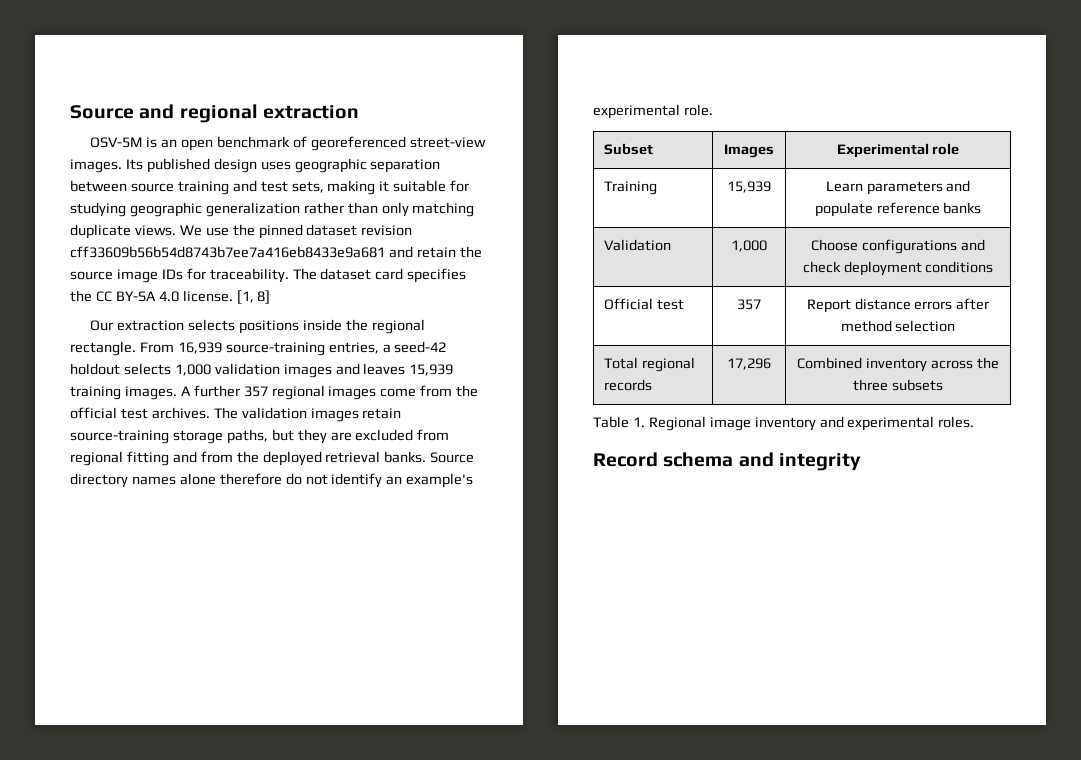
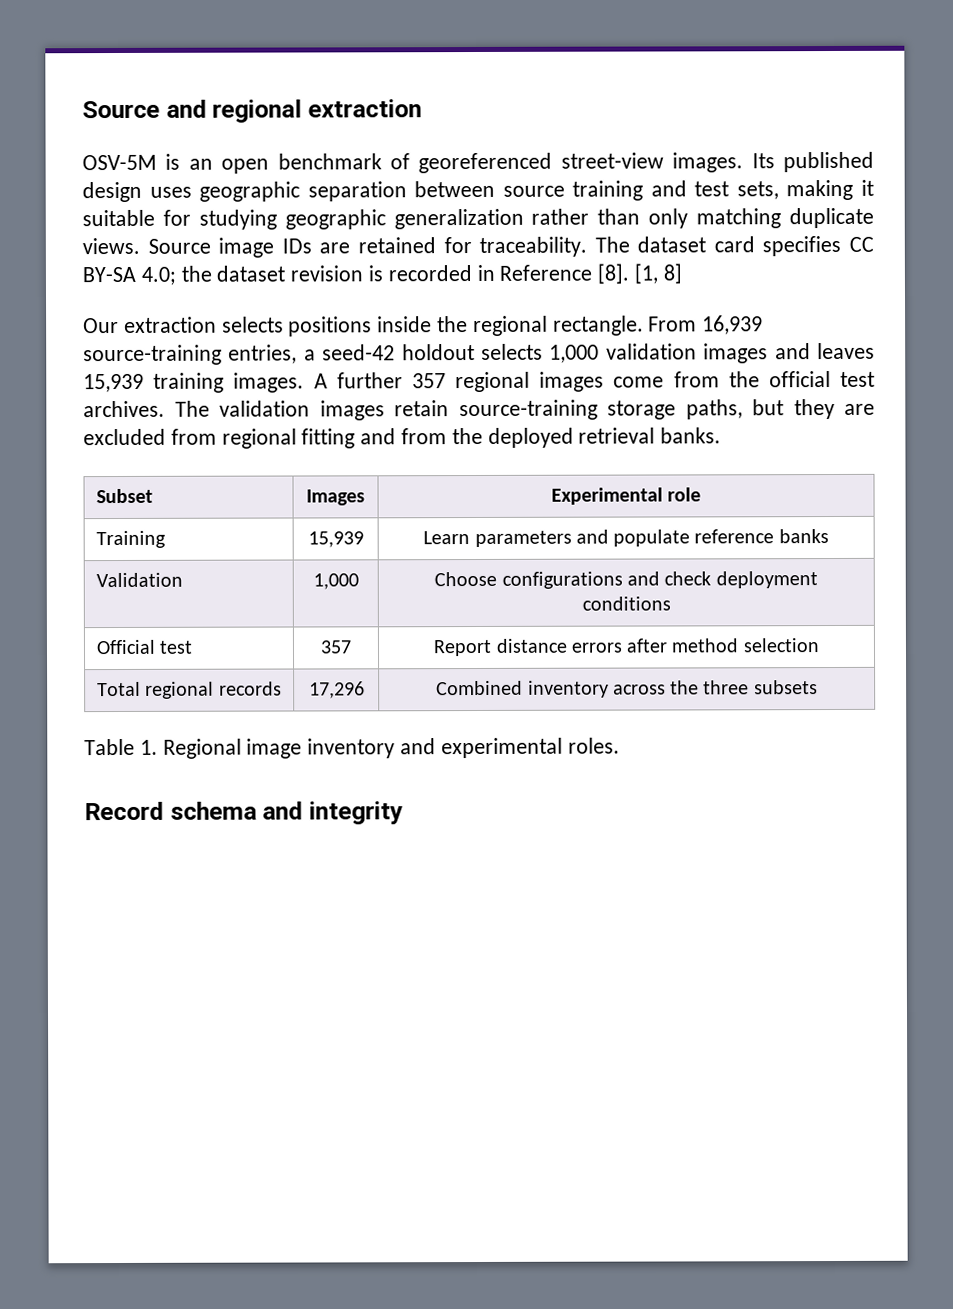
- We use the pinned dataset revision cff33609b56b54d8743b7ee7a416eb8433e9a681 and retain the source image IDs for traceability.
+ Source image IDs are retained for traceability.
- The dataset card specifies the CC BY-SA 4.0 license.
+ The dataset card specifies CC BY-SA 4.0; the dataset revision is recorded in Reference [8].
- Source directory names alone therefore do not identify an example's experimental role.

